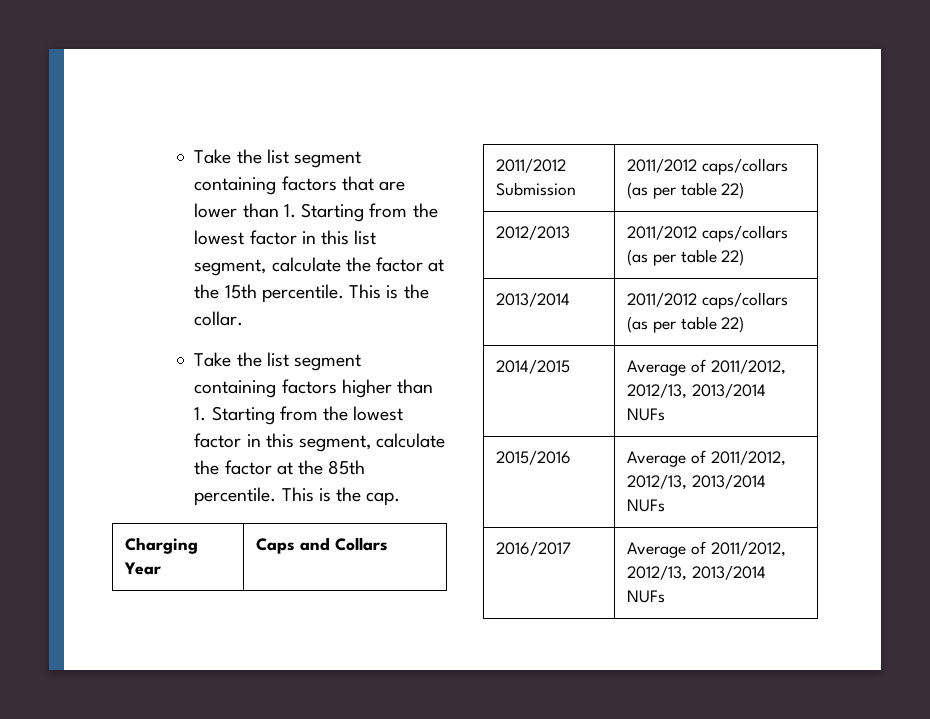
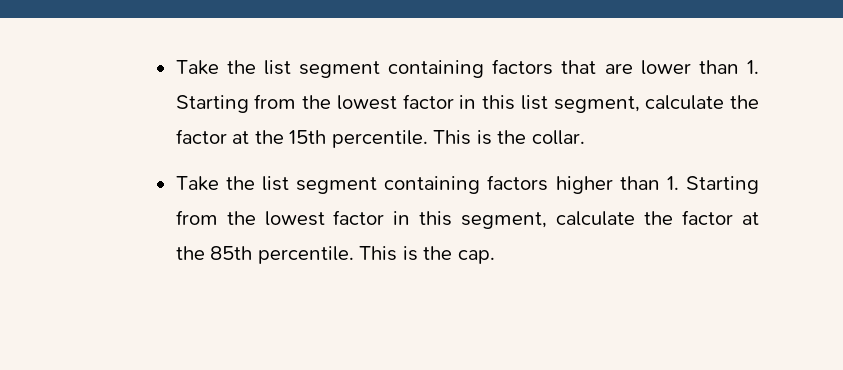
- Charging Year | Caps and Collars
- 2011/2012 Submission | 2011/2012 caps/collars (as per table 22)
- 2012/2013 | 2011/2012 caps/collars (as per table 22)
- 2013/2014 | 2011/2012 caps/collars (as per table 22)
- 2014/2015 | Average of 2011/2012, 2012/13, 2013/2014 NUFs
- 2015/2016 | Average of 2011/2012, 2012/13, 2013/2014 NUFs
- 2016/2017 | Average of 2011/2012, 2012/13, 2013/2014 NUFs

